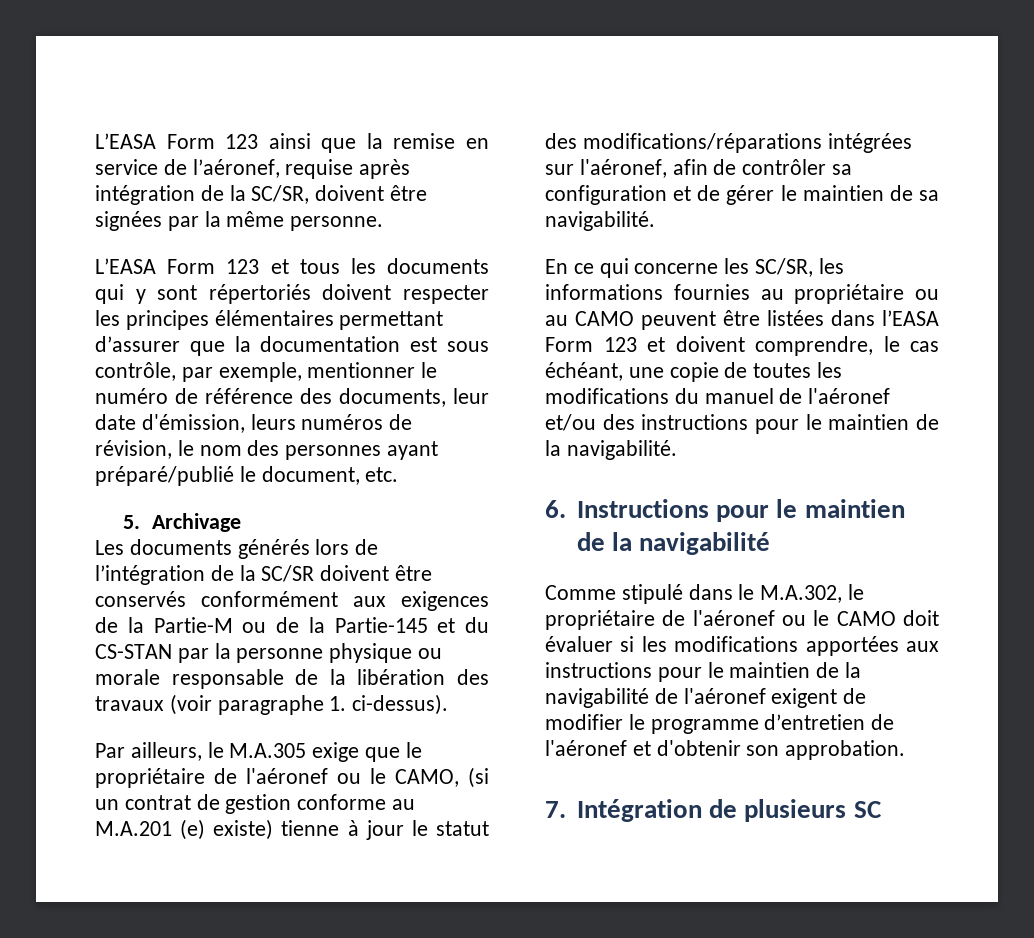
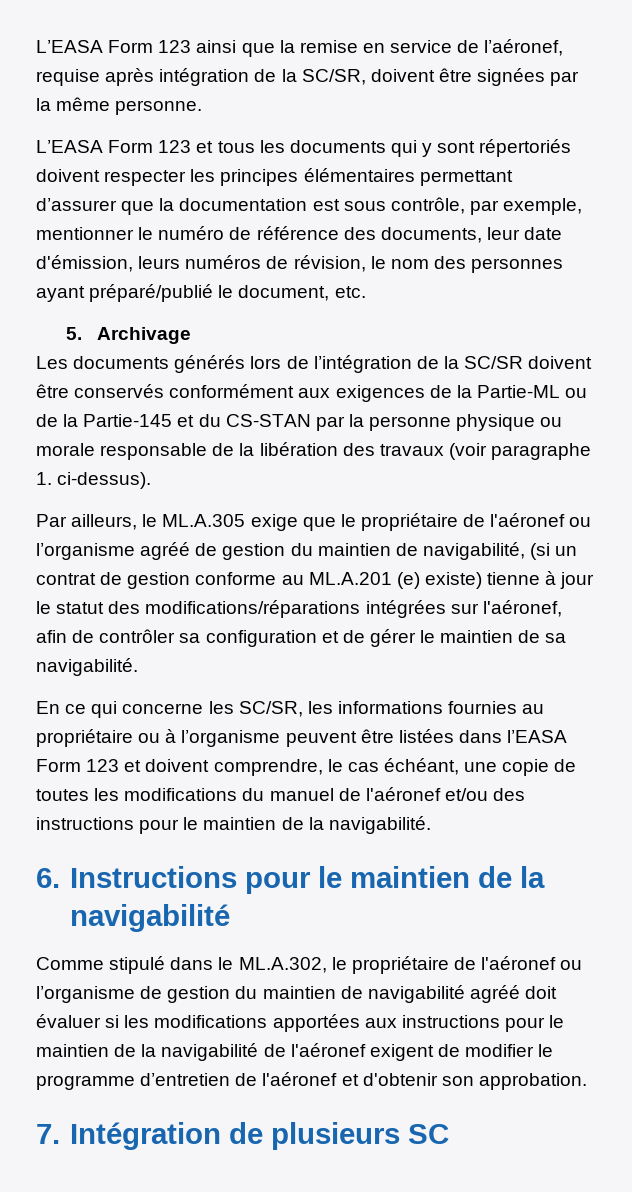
- Les documents générés lors de l’intégration de la SC/SR doivent être conservés conformément aux exigences de la Partie-M ou de la Partie-145 et du CS-STAN par la personne physique ou morale responsable de la libération des travaux (voir paragraphe 1. ci-dessus).
+ Les documents générés lors de l’intégration de la SC/SR doivent être conservés conformément aux exigences de la Partie-ML ou de la Partie-145 et du CS-STAN par la personne physique ou morale responsable de la libération des travaux (voir paragraphe 1. ci-dessus).
- Par ailleurs, le M.A.305 exige que le propriétaire de l'aéronef ou le CAMO, (si un contrat de gestion conforme au M.A.201 (e) existe) tienne à jour le statut des modifications/réparations intégrées sur l'aéronef, afin de contrôler sa configuration et de gérer le maintien de sa navigabilité.
+ Par ailleurs, le ML.A.305 exige que le propriétaire de l'aéronef ou l’organisme agréé de gestion du maintien de navigabilité, (si un contrat de gestion conforme au ML.A.201 (e) existe) tienne à jour le statut des modifications/réparations intégrées sur l'aéronef, afin de contrôler sa configuration et de gérer le maintien de sa navigabilité.
- En ce qui concerne les SC/SR, les informations fournies au propriétaire ou au CAMO peuvent être listées dans l’EASA Form 123 et doivent comprendre, le cas échéant, une copie de toutes les modifications du manuel de l'aéronef et/ou des instructions pour le maintien de la navigabilité.
+ En ce qui concerne les SC/SR, les informations fournies au propriétaire ou à l’organisme peuvent être listées dans l’EASA Form 123 et doivent comprendre, le cas échéant, une copie de toutes les modifications du manuel de l'aéronef et/ou des instructions pour le maintien de la navigabilité.
- Comme stipulé dans le M.A.302, le propriétaire de l'aéronef ou le CAMO doit évaluer si les modifications apportées aux instructions pour le maintien de la navigabilité de l'aéronef exigent de modifier le programme d’entretien de l'aéronef et d'obtenir son approbation.
+ Comme stipulé dans le ML.A.302, le propriétaire de l'aéronef ou l’organisme de gestion du maintien de navigabilité agréé doit évaluer si les modifications apportées aux instructions pour le maintien de la navigabilité de l'aéronef exigent de modifier le programme d’entretien de l'aéronef et d'obtenir son approbation.

